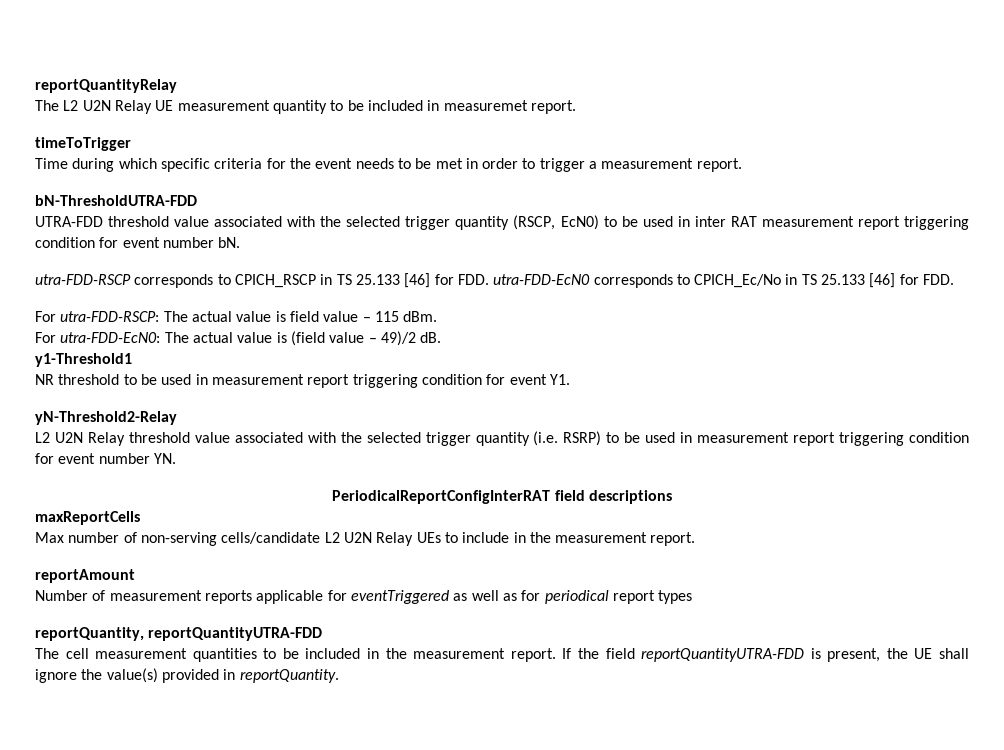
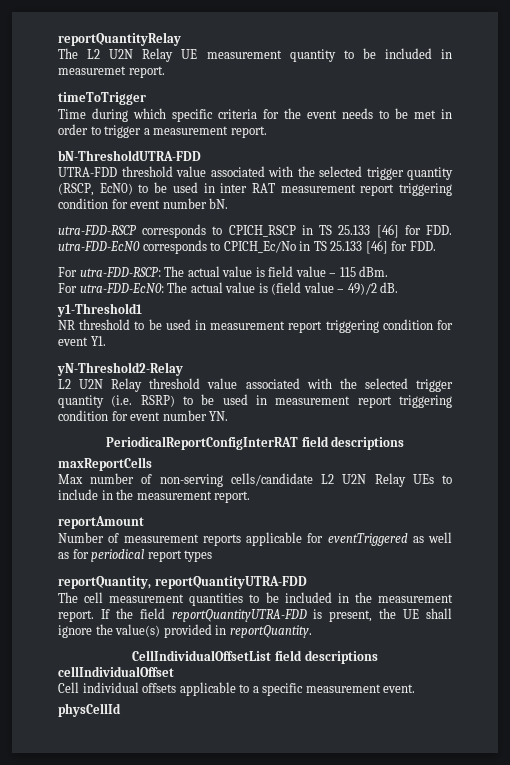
+ CellIndividualOffsetList field descriptions
+ cellIndividualOffset
+ Cell individual offsets applicable to a specific measurement event.
+ physCellId

